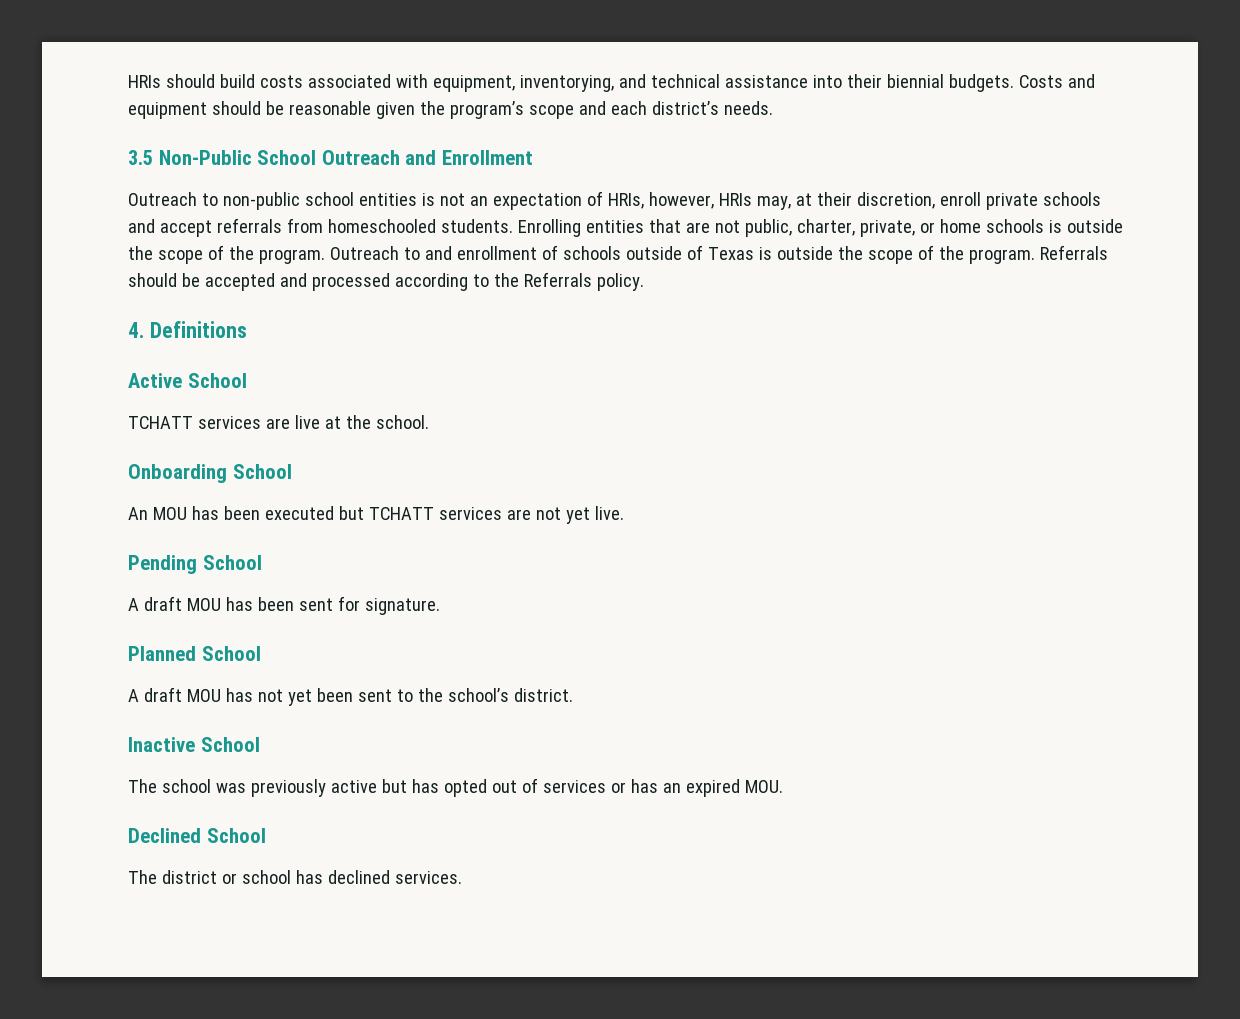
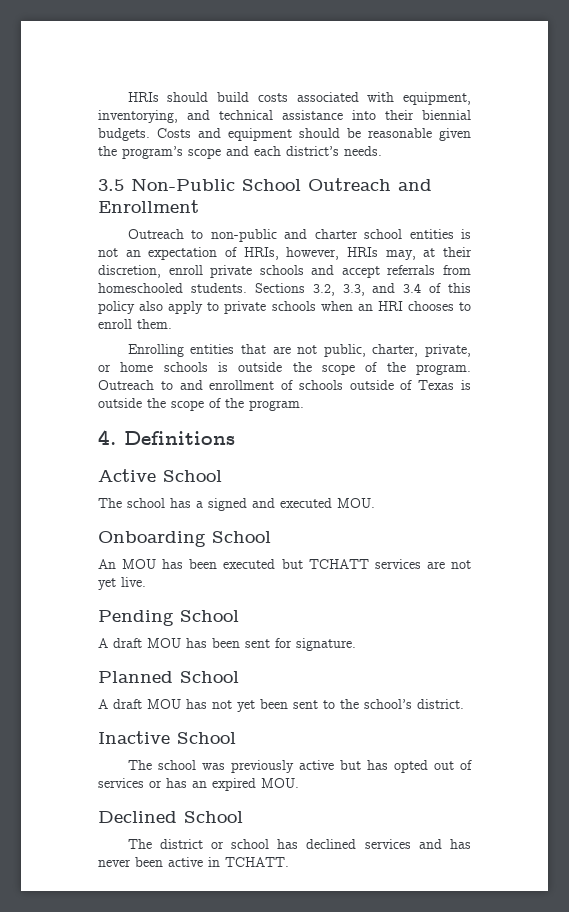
- Outreach to non-public school entities is not an expectation of HRIs, however, HRIs may, at their discretion, enroll private schools and accept referrals from homeschooled students. Enrolling entities that are not public, charter, private, or home schools is outside the scope of the program.
+ Outreach to non-public and charter school entities is not an expectation of HRIs, however, HRIs may, at their discretion, enroll private schools and accept referrals from homeschooled students. Sections 3.2, 3.3, and 3.4 of this policy also apply to private schools when an HRI chooses to enroll them.
+ Enrolling entities that are not public, charter, private, or home schools is outside the scope of the program.
- Outreach to and enrollment of schools outside of Texas is outside the scope of the program. Referrals should be accepted and processed according to the Referrals policy.
+ Outreach to and enrollment of schools outside of Texas is outside the scope of the program.
  4. Definitions
  Active School
- TCHATT services are live at the school.
+ The school has a signed and executed MOU.
- The district or school has declined services.
+ The district or school has declined services and has never been active in TCHATT.

